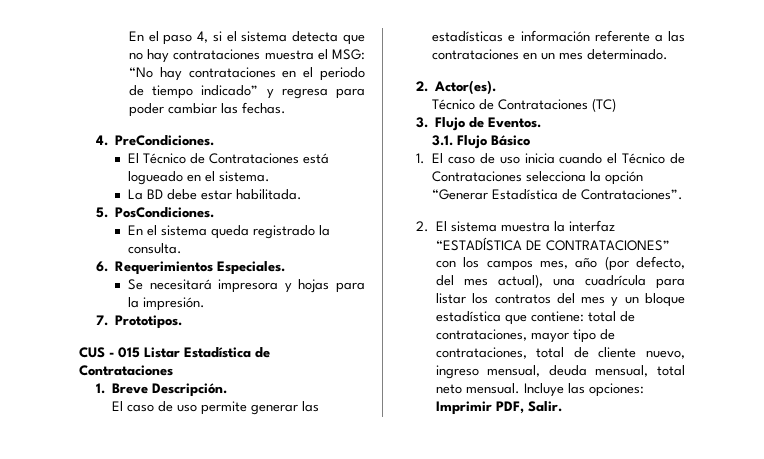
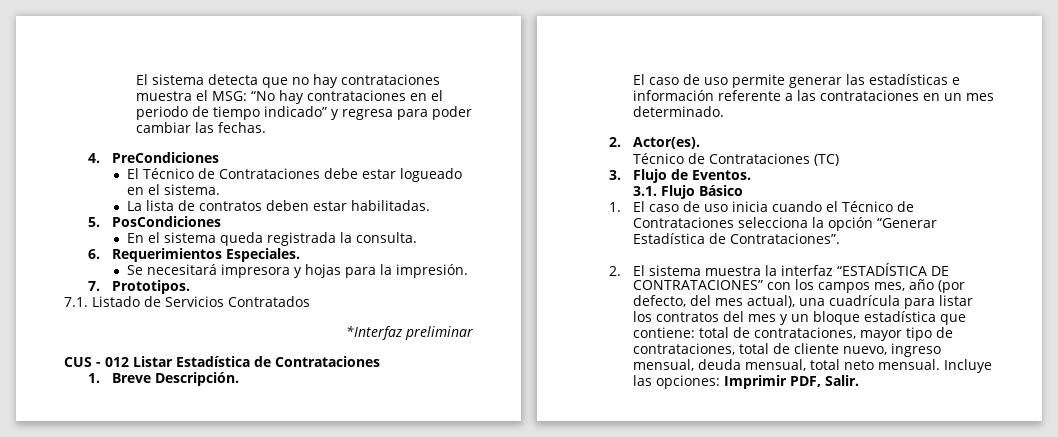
- En el paso 4, si el sistema detecta que no hay contrataciones muestra el MSG: “No hay contrataciones en el periodo de tiempo indicado” y regresa para poder cambiar las fechas.
+ El sistema detecta que no hay contrataciones muestra el MSG: “No hay contrataciones en el periodo de tiempo indicado” y regresa para poder cambiar las fechas.
- 4. PreCondiciones.
+ 4. PreCondiciones
- El Técnico de Contrataciones está logueado en el sistema.
+ El Técnico de Contrataciones debe estar logueado en el sistema.
- La BD debe estar habilitada.
+ La lista de contratos deben estar habilitadas.
- 5. PosCondiciones.
+ 5. PosCondiciones
- En el sistema queda registrado la consulta.
+ En el sistema queda registrada la consulta.
+ 7.1. Listado de Servicios Contratados
+ *Interfaz preliminar
- CUS - 015 Listar Estadística de Contrataciones
+ CUS - 012 Listar Estadística de Contrataciones

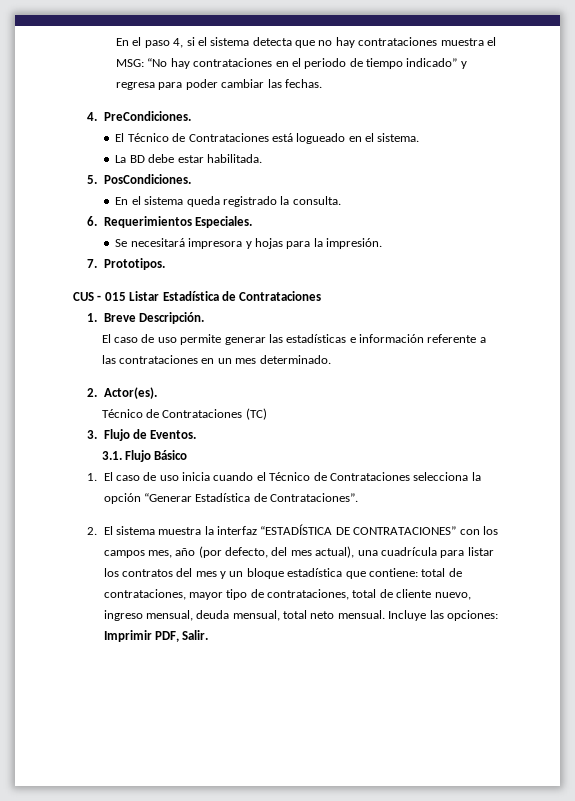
- El sistema detecta que no hay contrataciones muestra el MSG: “No hay contrataciones en el periodo de tiempo indicado” y regresa para poder cambiar las fechas.
+ En el paso 4, si el sistema detecta que no hay contrataciones muestra el MSG: “No hay contrataciones en el periodo de tiempo indicado” y regresa para poder cambiar las fechas.
- 4. PreCondiciones
+ 4. PreCondiciones.
- El Técnico de Contrataciones debe estar logueado en el sistema.
+ El Técnico de Contrataciones está logueado en el sistema.
- La lista de contratos deben estar habilitadas.
+ La BD debe estar habilitada.
- 5. PosCondiciones
+ 5. PosCondiciones.
- En el sistema queda registrada la consulta.
+ En el sistema queda registrado la consulta.
- 7.1. Listado de Servicios Contratados
- *Interfaz preliminar
- CUS - 012 Listar Estadística de Contrataciones
+ CUS - 015 Listar Estadística de Contrataciones

